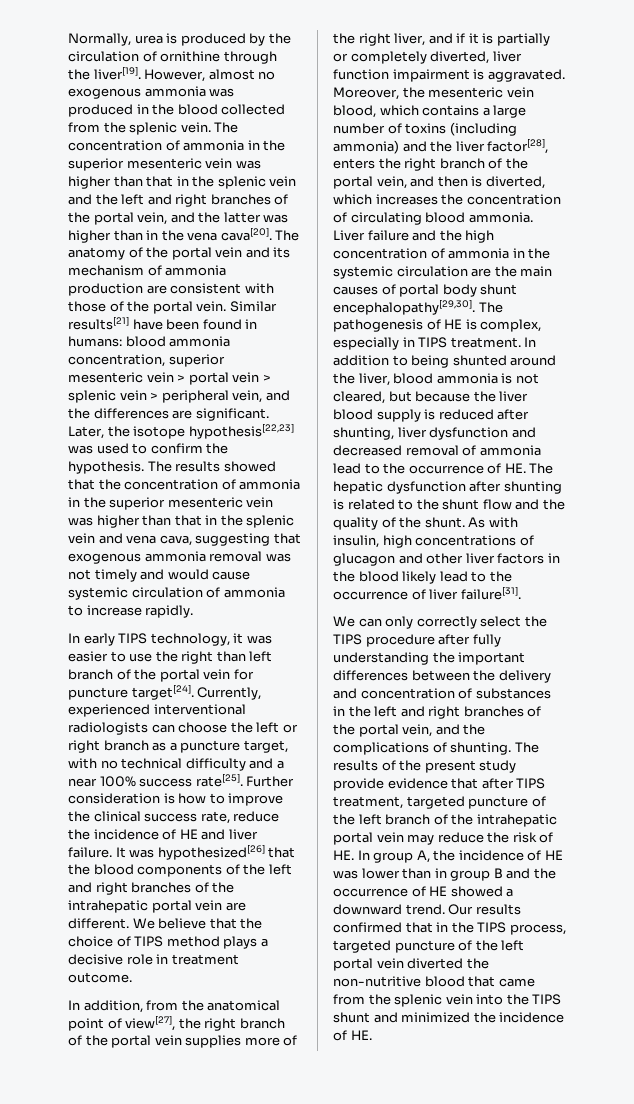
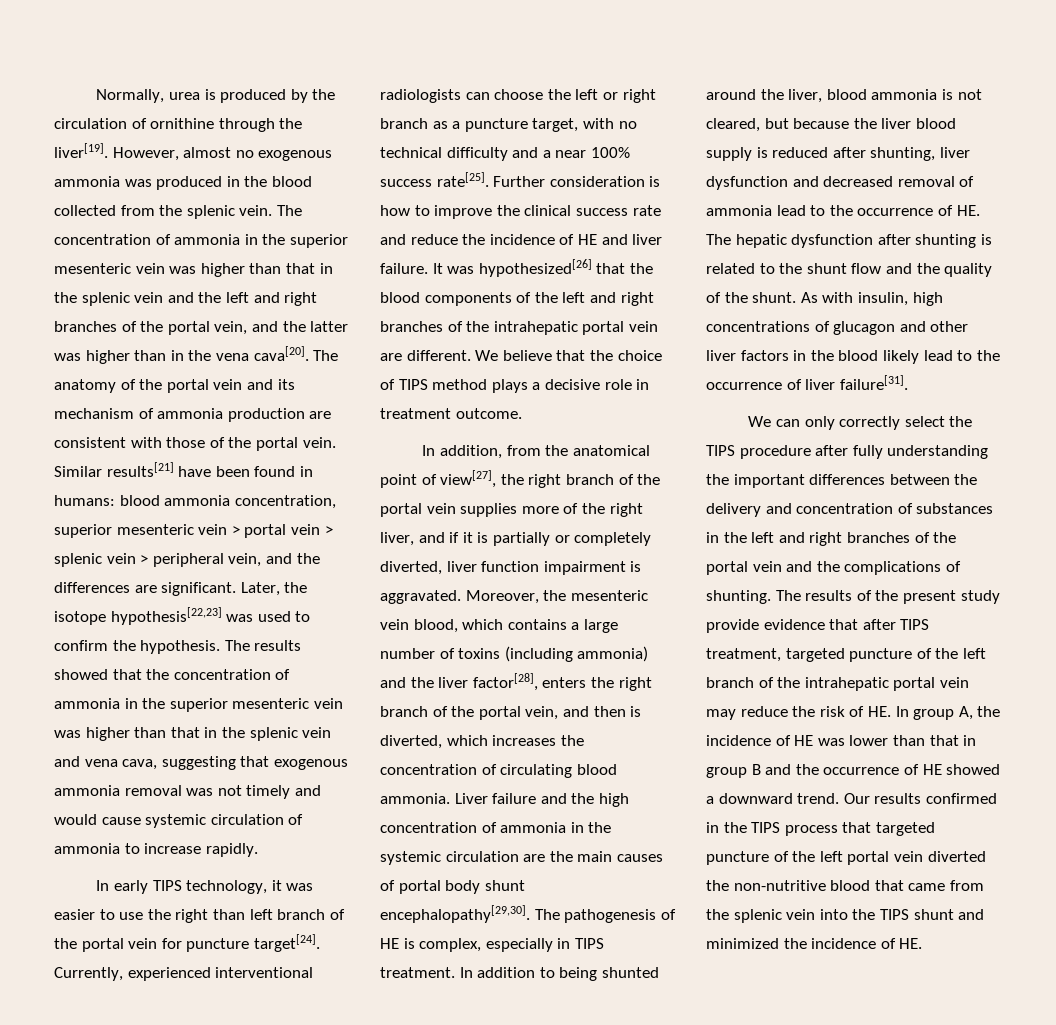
- Further consideration is how to improve the clinical success rate, reduce the incidence of HE and liver failure.
+ Further consideration is how to improve the clinical success rate and reduce the incidence of HE and liver failure.
- We can only correctly select the TIPS procedure after fully understanding the important differences between the delivery and concentration of substances in the left and right branches of the portal vein, and the complications of shunting.
+ We can only correctly select the TIPS procedure after fully understanding the important differences between the delivery and concentration of substances in the left and right branches of the portal vein and the complications of shunting.
- The results of the present study provide evidence that after TIPS treatment, targeted puncture of the left branch of the intrahepatic portal vein may reduce the risk of HE. In group A, the incidence of HE was lower than in group B and the occurrence of HE showed a downward trend.
+ The results of the present study provide evidence that after TIPS treatment, targeted puncture of the left branch of the intrahepatic portal vein may reduce the risk of HE. In group A, the incidence of HE was lower than that in group B and the occurrence of HE showed a downward trend.
- Our results confirmed that in the TIPS process, targeted puncture of the left portal vein diverted the non-nutritive blood that came from the splenic vein into the TIPS shunt and minimized the incidence of HE.
+ Our results confirmed in the TIPS process that targeted puncture of the left portal vein diverted the non-nutritive blood that came from the splenic vein into the TIPS shunt and minimized the incidence of HE.

